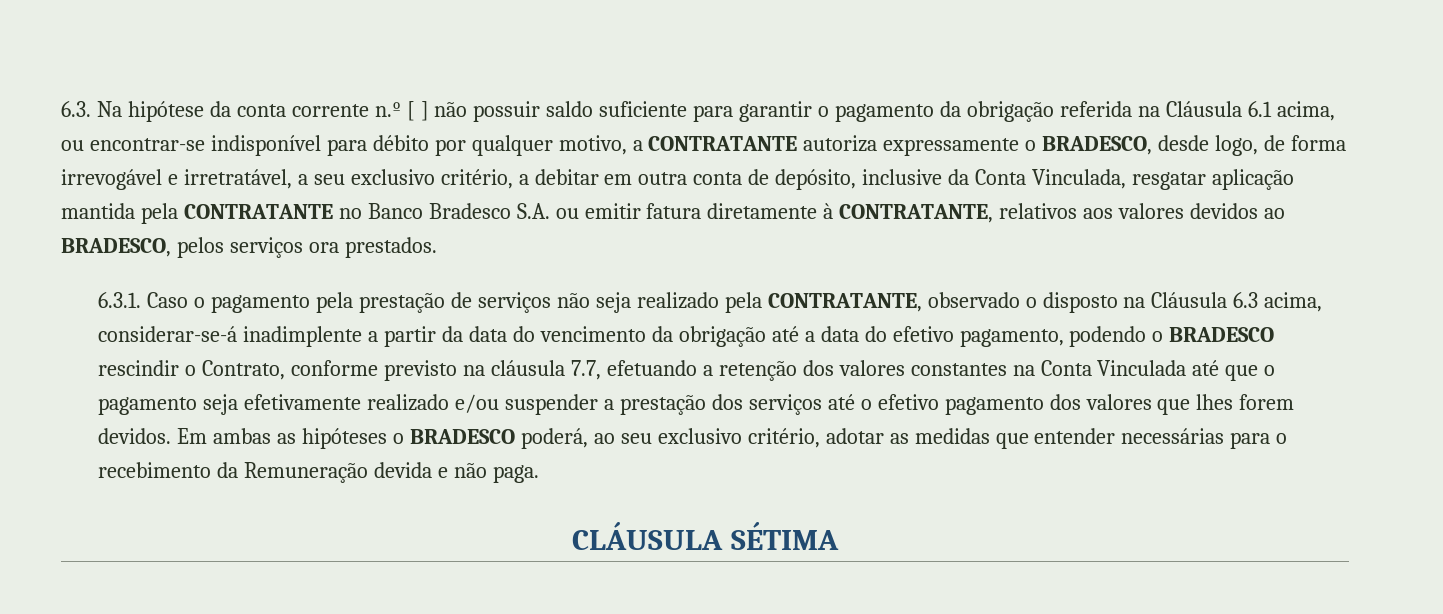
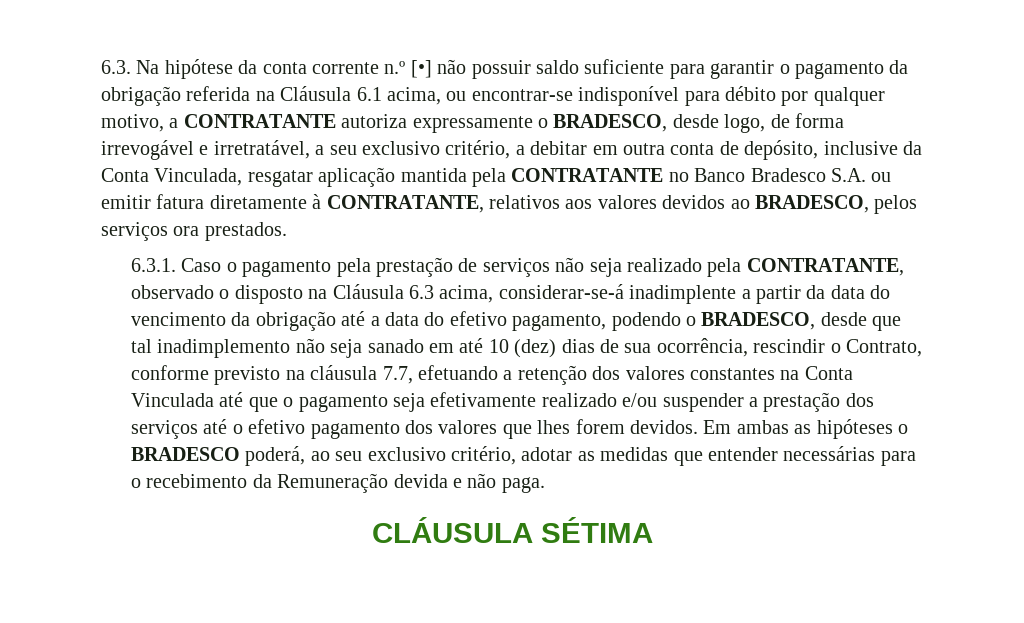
- 6.3. Na hipótese da conta corrente n.º [ ] não possuir saldo suficiente para garantir o pagamento da obrigação referida na Cláusula 6.1 acima, ou encontrar-se indisponível para débito por qualquer motivo, a CONTRATANTE autoriza expressamente o BRADESCO, desde logo, de forma irrevogável e irretratável, a seu exclusivo critério, a debitar em outra conta de depósito, inclusive da Conta Vinculada, resgatar aplicação mantida pela CONTRATANTE no Banco Bradesco S.A. ou emitir fatura diretamente à CONTRATANTE, relativos aos valores devidos ao BRADESCO, pelos serviços ora prestados.
+ 6.3. Na hipótese da conta corrente n.º [•] não possuir saldo suficiente para garantir o pagamento da obrigação referida na Cláusula 6.1 acima, ou encontrar-se indisponível para débito por qualquer motivo, a CONTRATANTE autoriza expressamente o BRADESCO, desde logo, de forma irrevogável e irretratável, a seu exclusivo critério, a debitar em outra conta de depósito, inclusive da Conta Vinculada, resgatar aplicação mantida pela CONTRATANTE no Banco Bradesco S.A. ou emitir fatura diretamente à CONTRATANTE, relativos aos valores devidos ao BRADESCO, pelos serviços ora prestados.
- 6.3.1. Caso o pagamento pela prestação de serviços não seja realizado pela CONTRATANTE, observado o disposto na Cláusula 6.3 acima, considerar-se-á inadimplente a partir da data do vencimento da obrigação até a data do efetivo pagamento, podendo o BRADESCO rescindir o Contrato, conforme previsto na cláusula 7.7, efetuando a retenção dos valores constantes na Conta Vinculada até que o pagamento seja efetivamente realizado e/ou suspender a prestação dos serviços até o efetivo pagamento dos valores que lhes forem devidos.
+ 6.3.1. Caso o pagamento pela prestação de serviços não seja realizado pela CONTRATANTE, observado o disposto na Cláusula 6.3 acima, considerar-se-á inadimplente a partir da data do vencimento da obrigação até a data do efetivo pagamento, podendo o BRADESCO, desde que tal inadimplemento não seja sanado em até 10 (dez) dias de sua ocorrência, rescindir o Contrato, conforme previsto na cláusula 7.7, efetuando a retenção dos valores constantes na Conta Vinculada até que o pagamento seja efetivamente realizado e/ou suspender a prestação dos serviços até o efetivo pagamento dos valores que lhes forem devidos.

